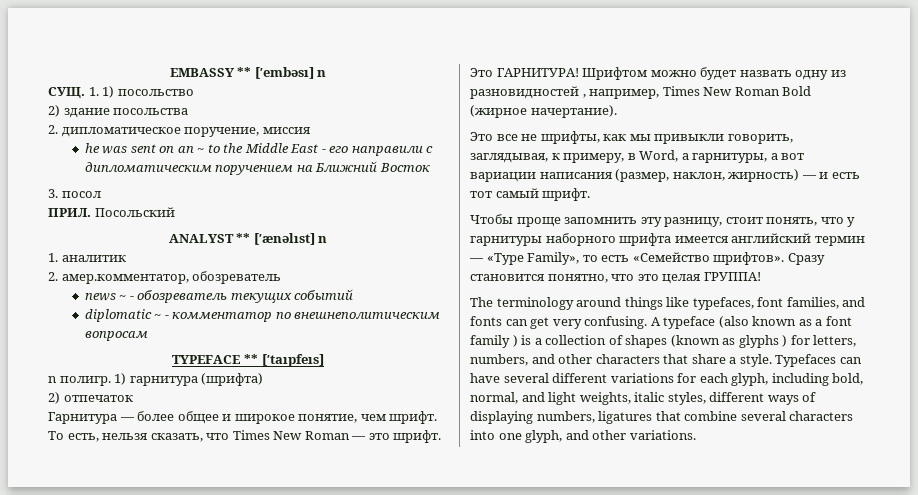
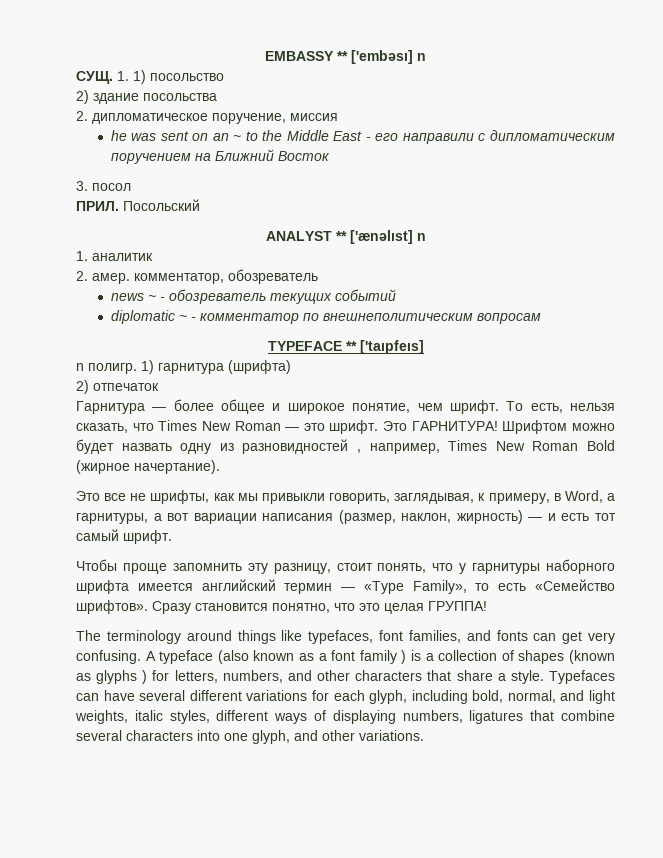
- 2. амер.комментатор, обозреватель
+ 2. амер. комментатор, обозреватель

